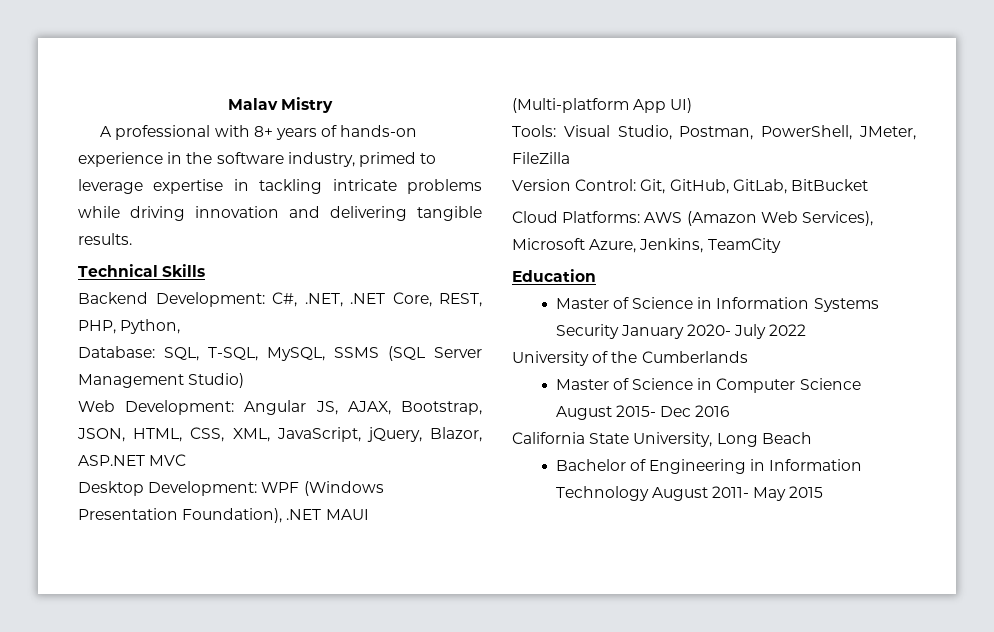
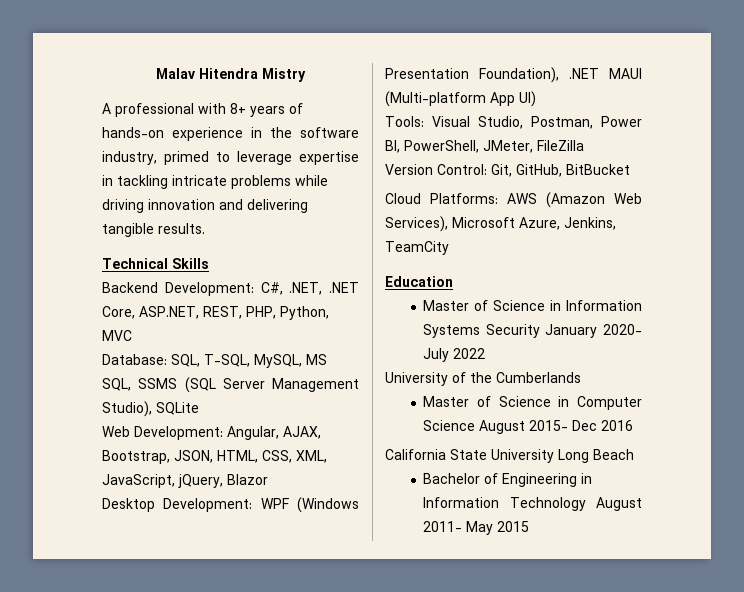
- Malav Mistry
+ Malav Hitendra Mistry
- Backend Development: C#, .NET, .NET Core, REST, PHP, Python,
+ Backend Development: C#, .NET, .NET Core, ASP.NET, REST, PHP, Python, MVC
- Database: SQL, T-SQL, MySQL, SSMS (SQL Server Management Studio)
+ Database: SQL, T-SQL, MySQL, MS SQL, SSMS (SQL Server Management Studio), SQLite
- Web Development: Angular JS, AJAX, Bootstrap, JSON, HTML, CSS, XML, JavaScript, jQuery, Blazor, ASP.NET MVC
+ Web Development: Angular, AJAX, Bootstrap, JSON, HTML, CSS, XML, JavaScript, jQuery, Blazor
- Tools: Visual Studio, Postman, PowerShell, JMeter, FileZilla
+ Tools: Visual Studio, Postman, Power BI, PowerShell, JMeter, FileZilla
- Version Control: Git, GitHub, GitLab, BitBucket
+ Version Control: Git, GitHub, BitBucket
- California State University, Long Beach
+ California State University Long Beach

